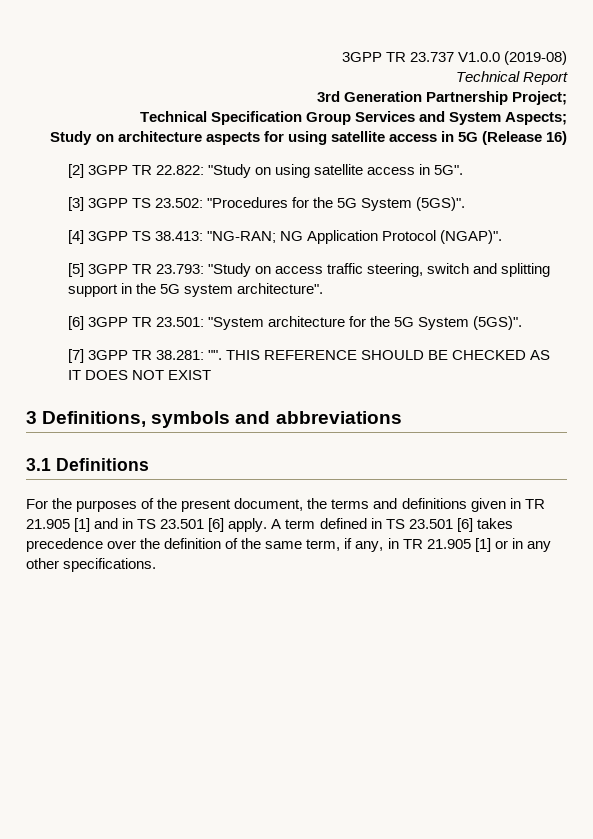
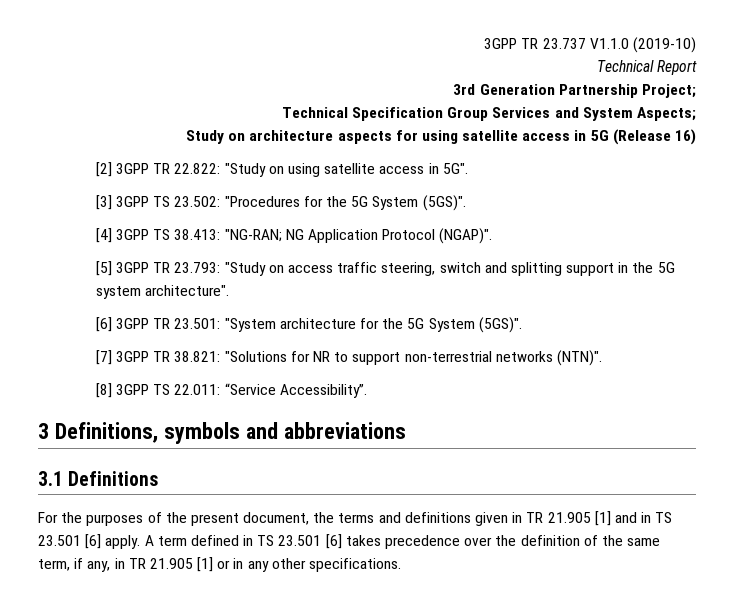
- 3GPP TR 23.737 V1.0.0 (2019-08)
+ 3GPP TR 23.737 V1.1.0 (2019-10)
- [7] 3GPP TR 38.281: "". THIS REFERENCE SHOULD BE CHECKED AS IT DOES NOT EXIST
+ [7] 3GPP TR 38.821: "Solutions for NR to support non-terrestrial networks (NTN)".
+ [8] 3GPP TS 22.011: “Service Accessibility”.

